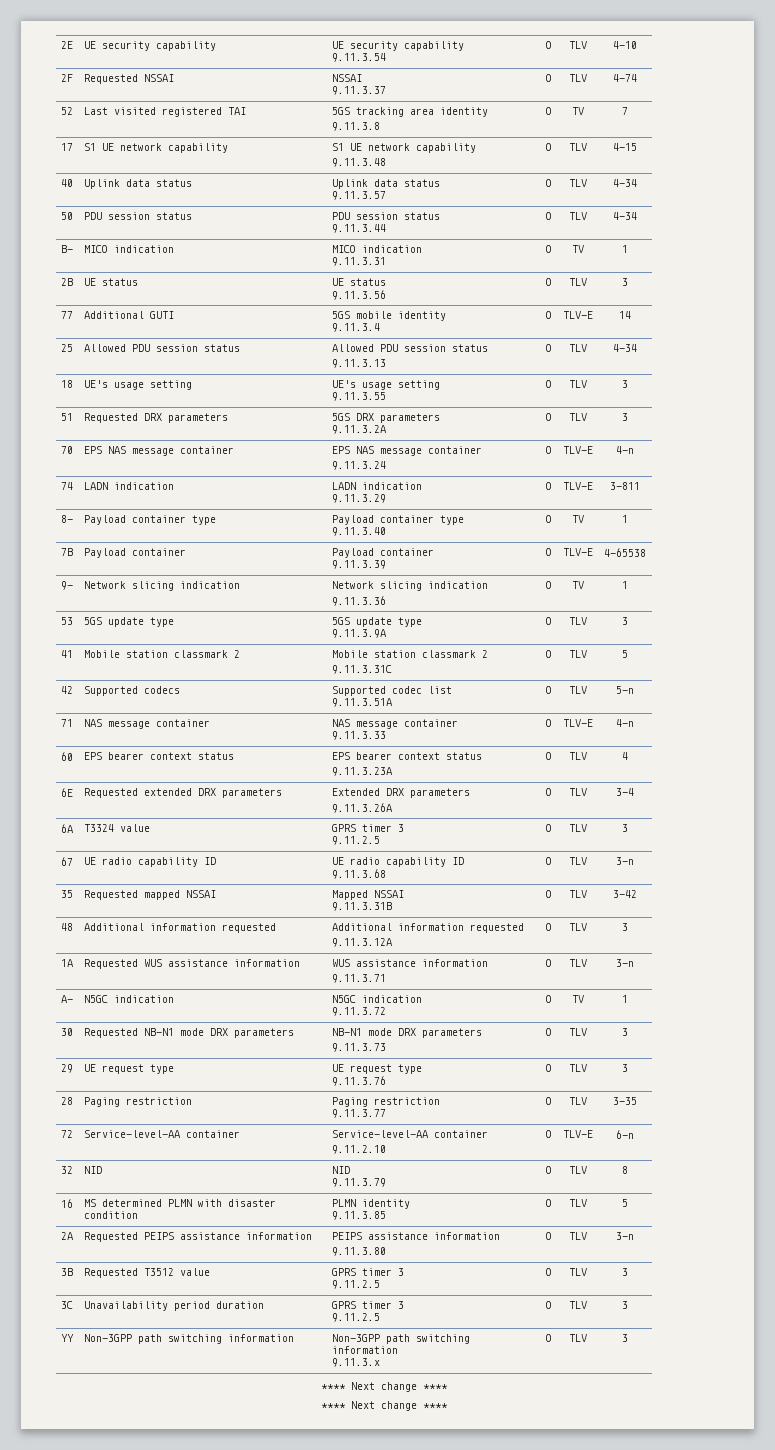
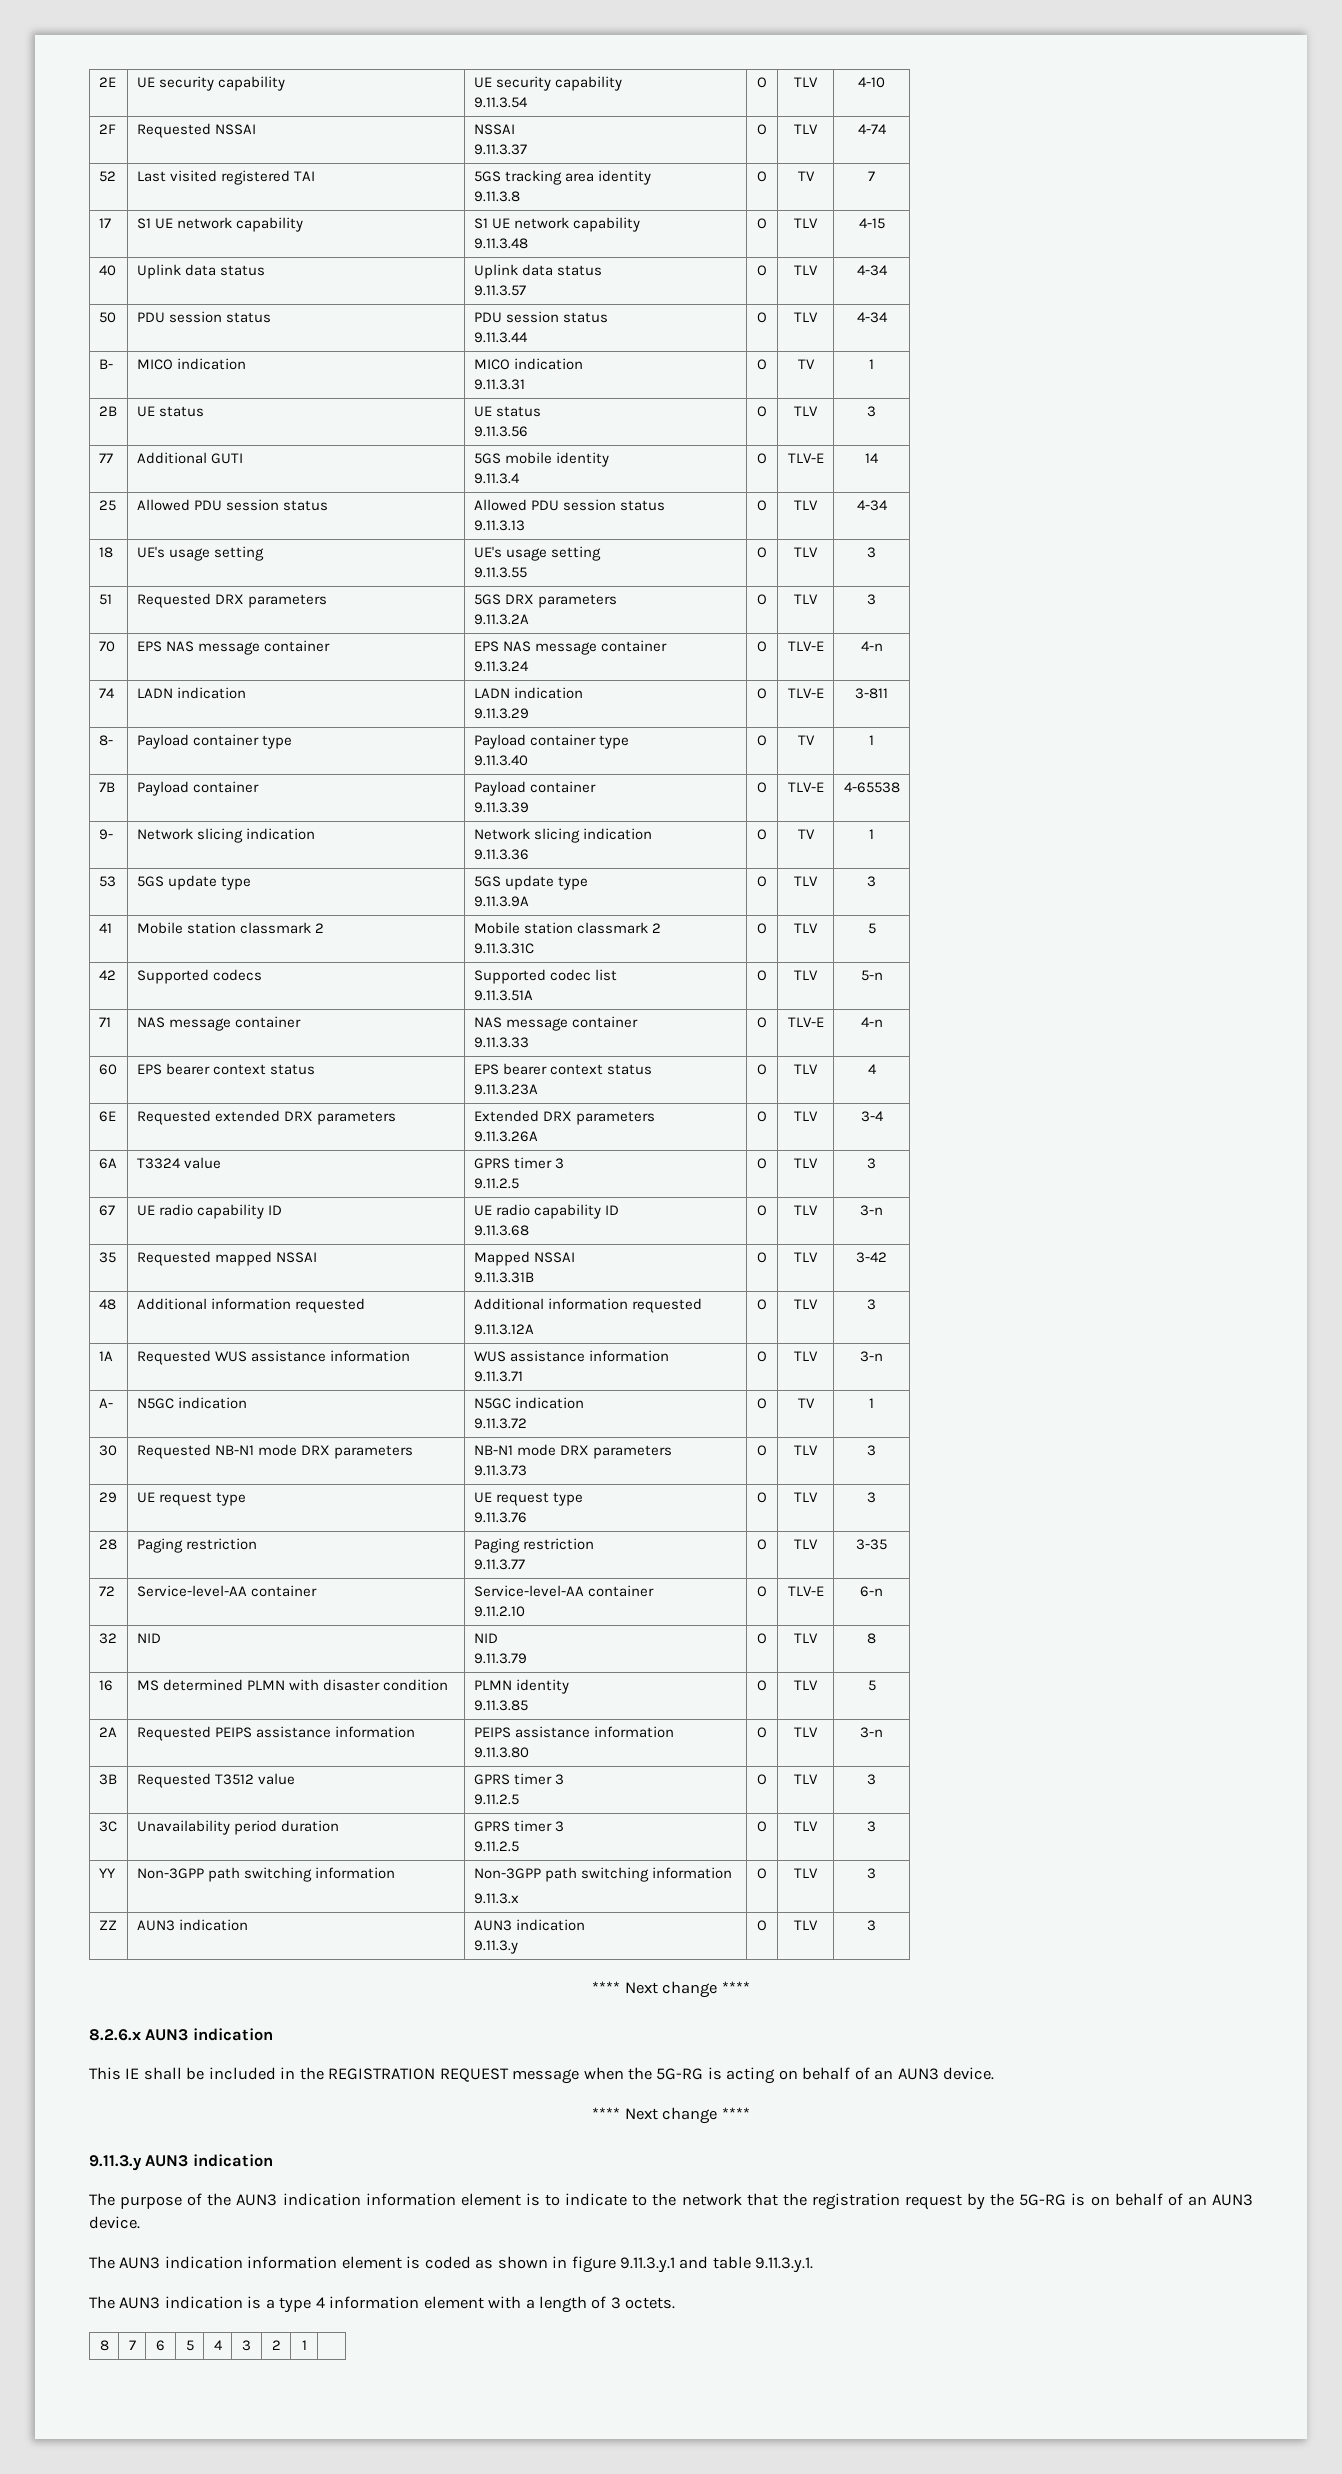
  YY | Non-3GPP path switching information | Non-3GPP path switching information
  9.11.3.x | O | TLV | 3
+ ZZ | AUN3 indication | AUN3 indication
+ 9.11.3.y | O | TLV | 3
  **** Next change ****
+ 8.2.6.x AUN3 indication
+ This IE shall be included in the REGISTRATION REQUEST message when the 5G-RG is acting on behalf of an AUN3 device.
  **** Next change ****
+ 9.11.3.y AUN3 indication
+ The purpose of the AUN3 indication information element is to indicate to the network that the registration request by the 5G-RG is on behalf of an AUN3 device.
+ The AUN3 indication information element is coded as shown in figure 9.11.3.y.1 and table 9.11.3.y.1.
+ The AUN3 indication is a type 4 information element with a length of 3 octets.
+ 8 | 7 | 6 | 5 | 4 | 3 | 2 | 1 |

